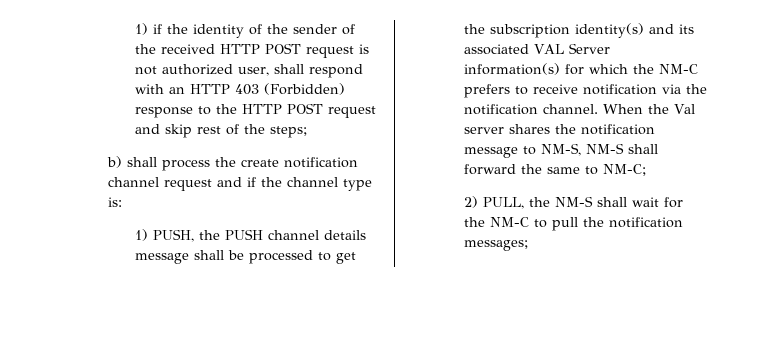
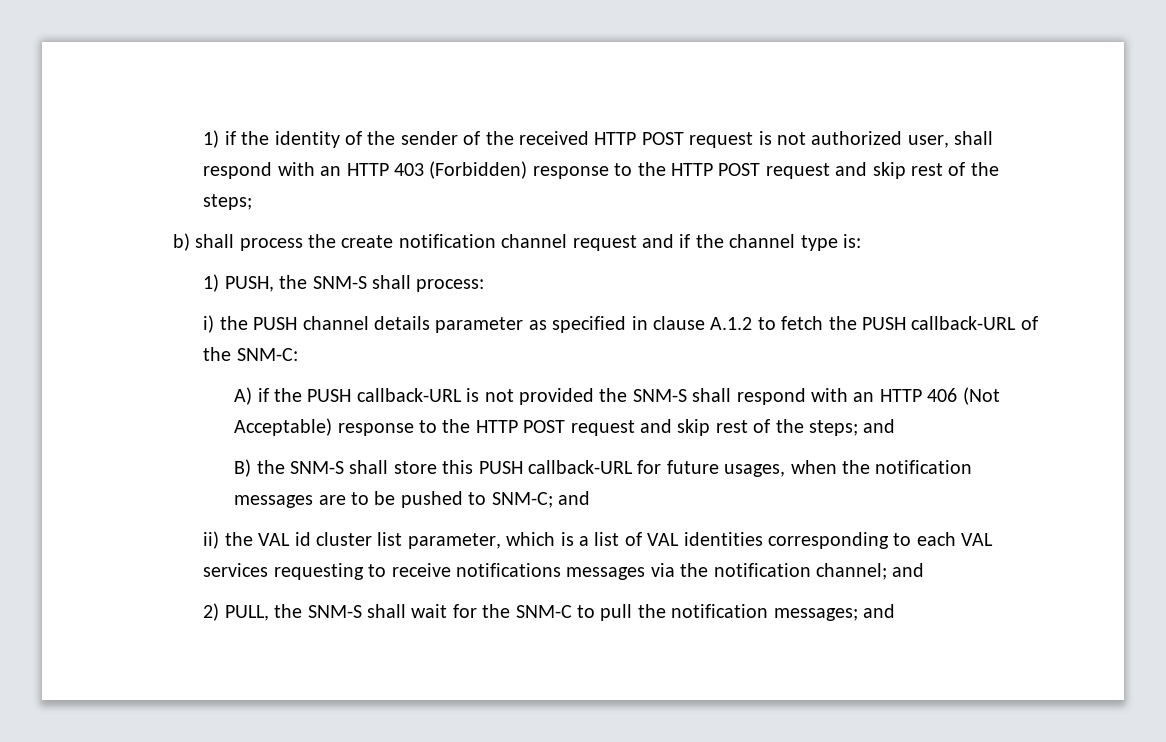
- 1) PUSH, the PUSH channel details message shall be processed to get the subscription identity(s) and its associated VAL Server information(s) for which the NM-C prefers to receive notification via the notification channel. When the Val server shares the notification message to NM-S, NM-S shall forward the same to NM-C;
+ 1) PUSH, the SNM-S shall process:
+ i) the PUSH channel details parameter as specified in clause A.1.2 to fetch the PUSH callback-URL of the SNM-C:
+ A) if the PUSH callback-URL is not provided the SNM-S shall respond with an HTTP 406 (Not Acceptable) response to the HTTP POST request and skip rest of the steps; and
+ B) the SNM-S shall store this PUSH callback-URL for future usages, when the notification messages are to be pushed to SNM-C; and
+ ii) the VAL id cluster list parameter, which is a list of VAL identities corresponding to each VAL services requesting to receive notifications messages via the notification channel; and
- 2) PULL, the NM-S shall wait for the NM-C to pull the notification messages;
+ 2) PULL, the SNM-S shall wait for the SNM-C to pull the notification messages; and

